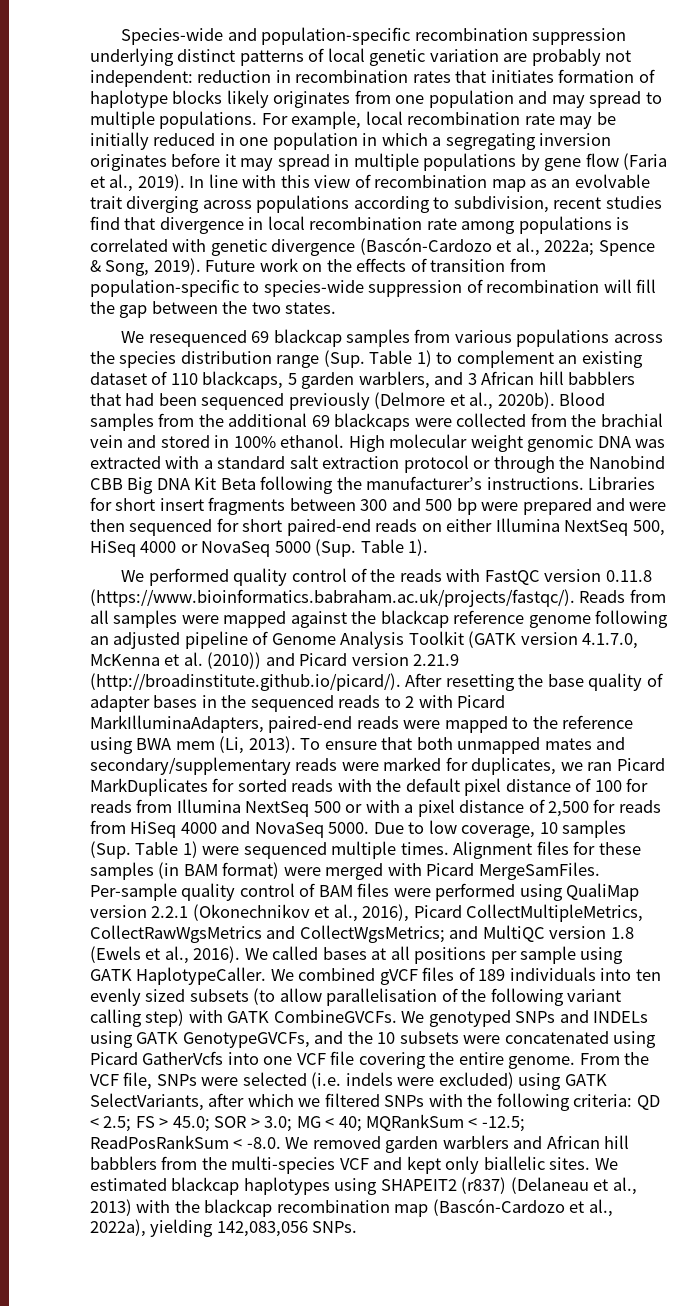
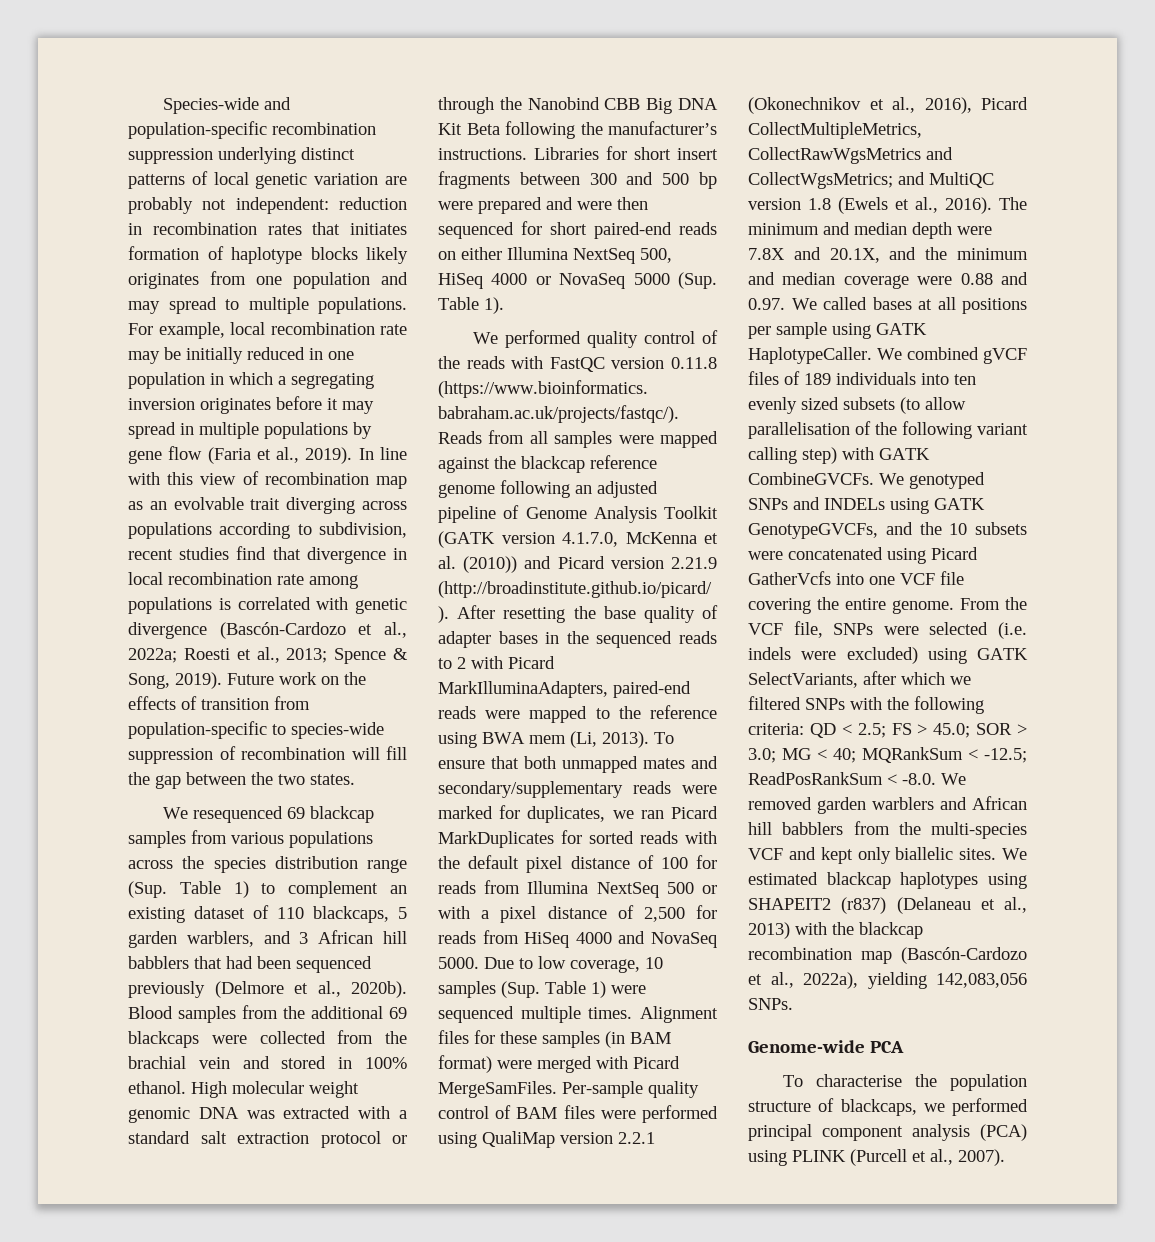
- In line with this view of recombination map as an evolvable trait diverging across populations according to subdivision, recent studies find that divergence in local recombination rate among populations is correlated with genetic divergence (Bascón-Cardozo et al., 2022a; Spence & Song, 2019).
+ In line with this view of recombination map as an evolvable trait diverging across populations according to subdivision, recent studies find that divergence in local recombination rate among populations is correlated with genetic divergence (Bascón-Cardozo et al., 2022a; Roesti et al., 2013; Spence & Song, 2019).
- We called bases at all positions per sample using GATK HaplotypeCaller.
+ The minimum and median depth were 7.8X and 20.1X, and the minimum and median coverage were 0.88 and 0.97. We called bases at all positions per sample using GATK HaplotypeCaller.
+ Genome-wide PCA
+ To characterise the population structure of blackcaps, we performed principal component analysis (PCA) using PLINK (Purcell et al., 2007).

